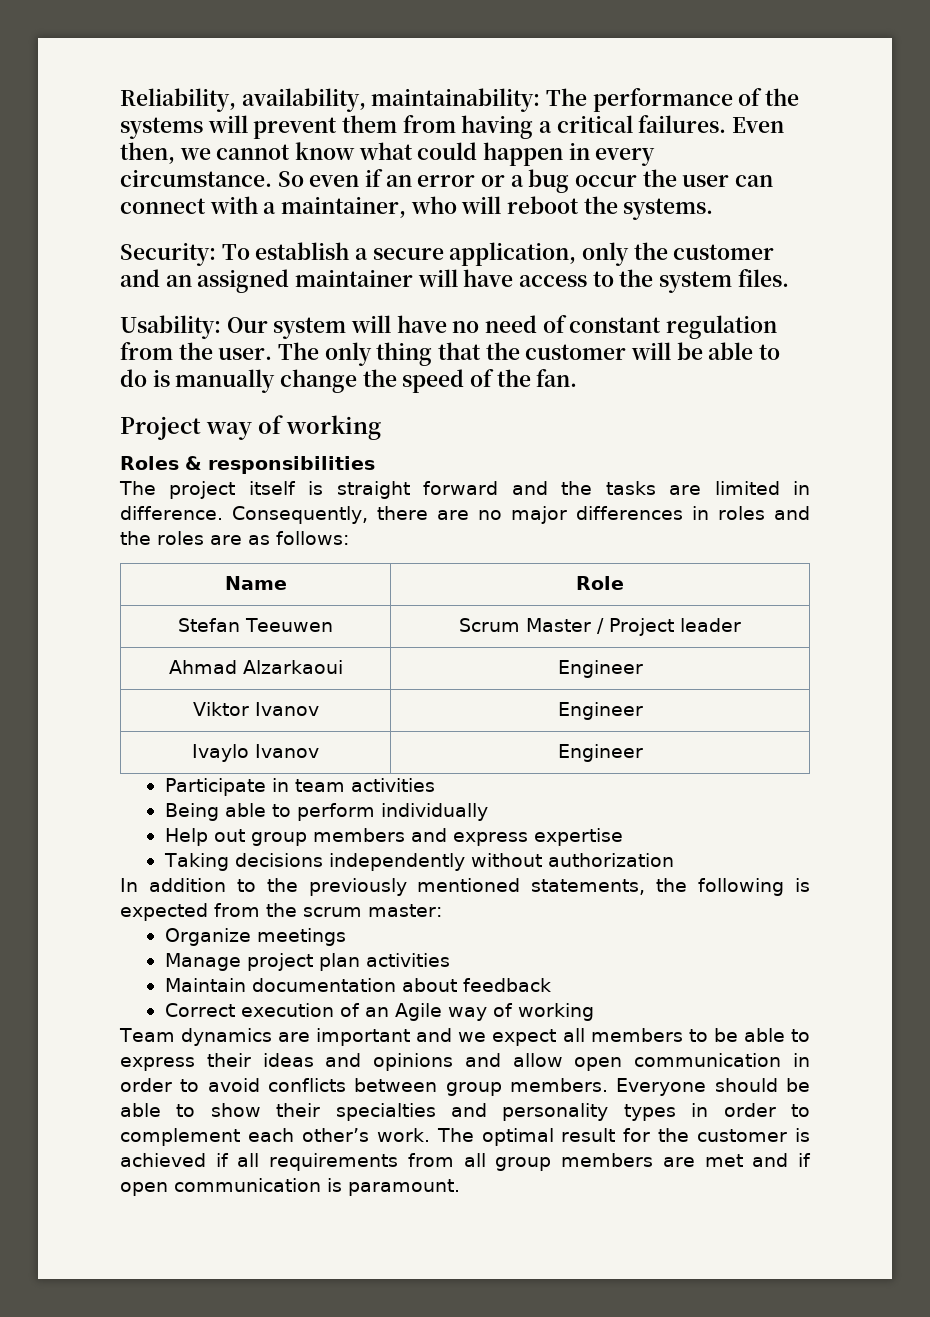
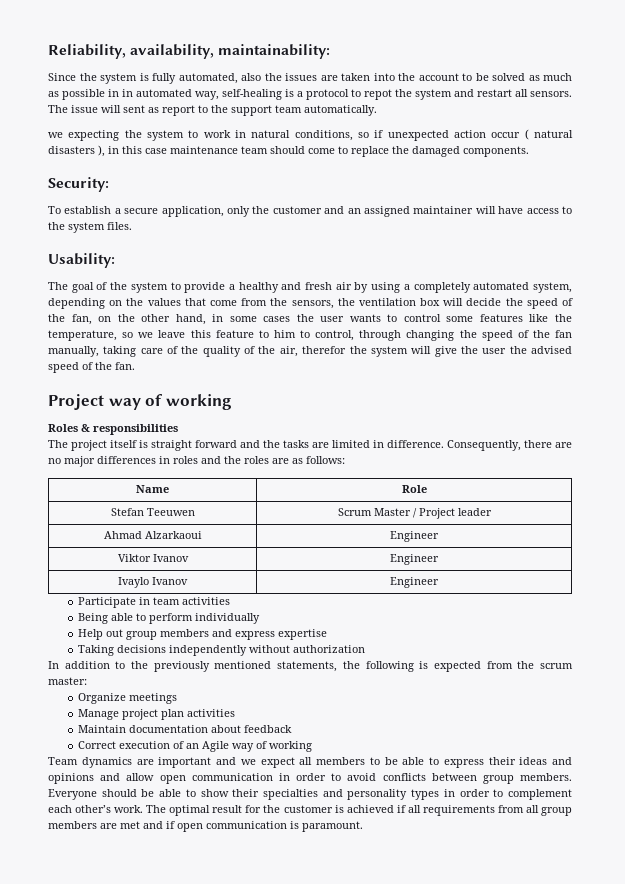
- Reliability, availability, maintainability: The performance of the systems will prevent them from having a critical failures. Even then, we cannot know what could happen in every circumstance. So even if an error or a bug occur the user can connect with a maintainer, who will reboot the systems.
+ Reliability, availability, maintainability:
+ Since the system is fully automated, also the issues are taken into the account to be solved as much as possible in in automated way, self-healing is a protocol to repot the system and restart all sensors. The issue will sent as report to the support team automatically.
+ we expecting the system to work in natural conditions, so if unexpected action occur ( natural disasters ), in this case maintenance team should come to replace the damaged components.
- Security: To establish a secure application, only the customer and an assigned maintainer will have access to the system files.
+ Security:
+ To establish a secure application, only the customer and an assigned maintainer will have access to the system files.
- Usability: Our system will have no need of constant regulation from the user. The only thing that the customer will be able to do is manually change the speed of the fan.
+ Usability:
+ The goal of the system to provide a healthy and fresh air by using a completely automated system, depending on the values that come from the sensors, the ventilation box will decide the speed of the fan, on the other hand, in some cases the user wants to control some features like the temperature, so we leave this feature to him to control, through changing the speed of the fan manually, taking care of the quality of the air, therefor the system will give the user the advised speed of the fan.

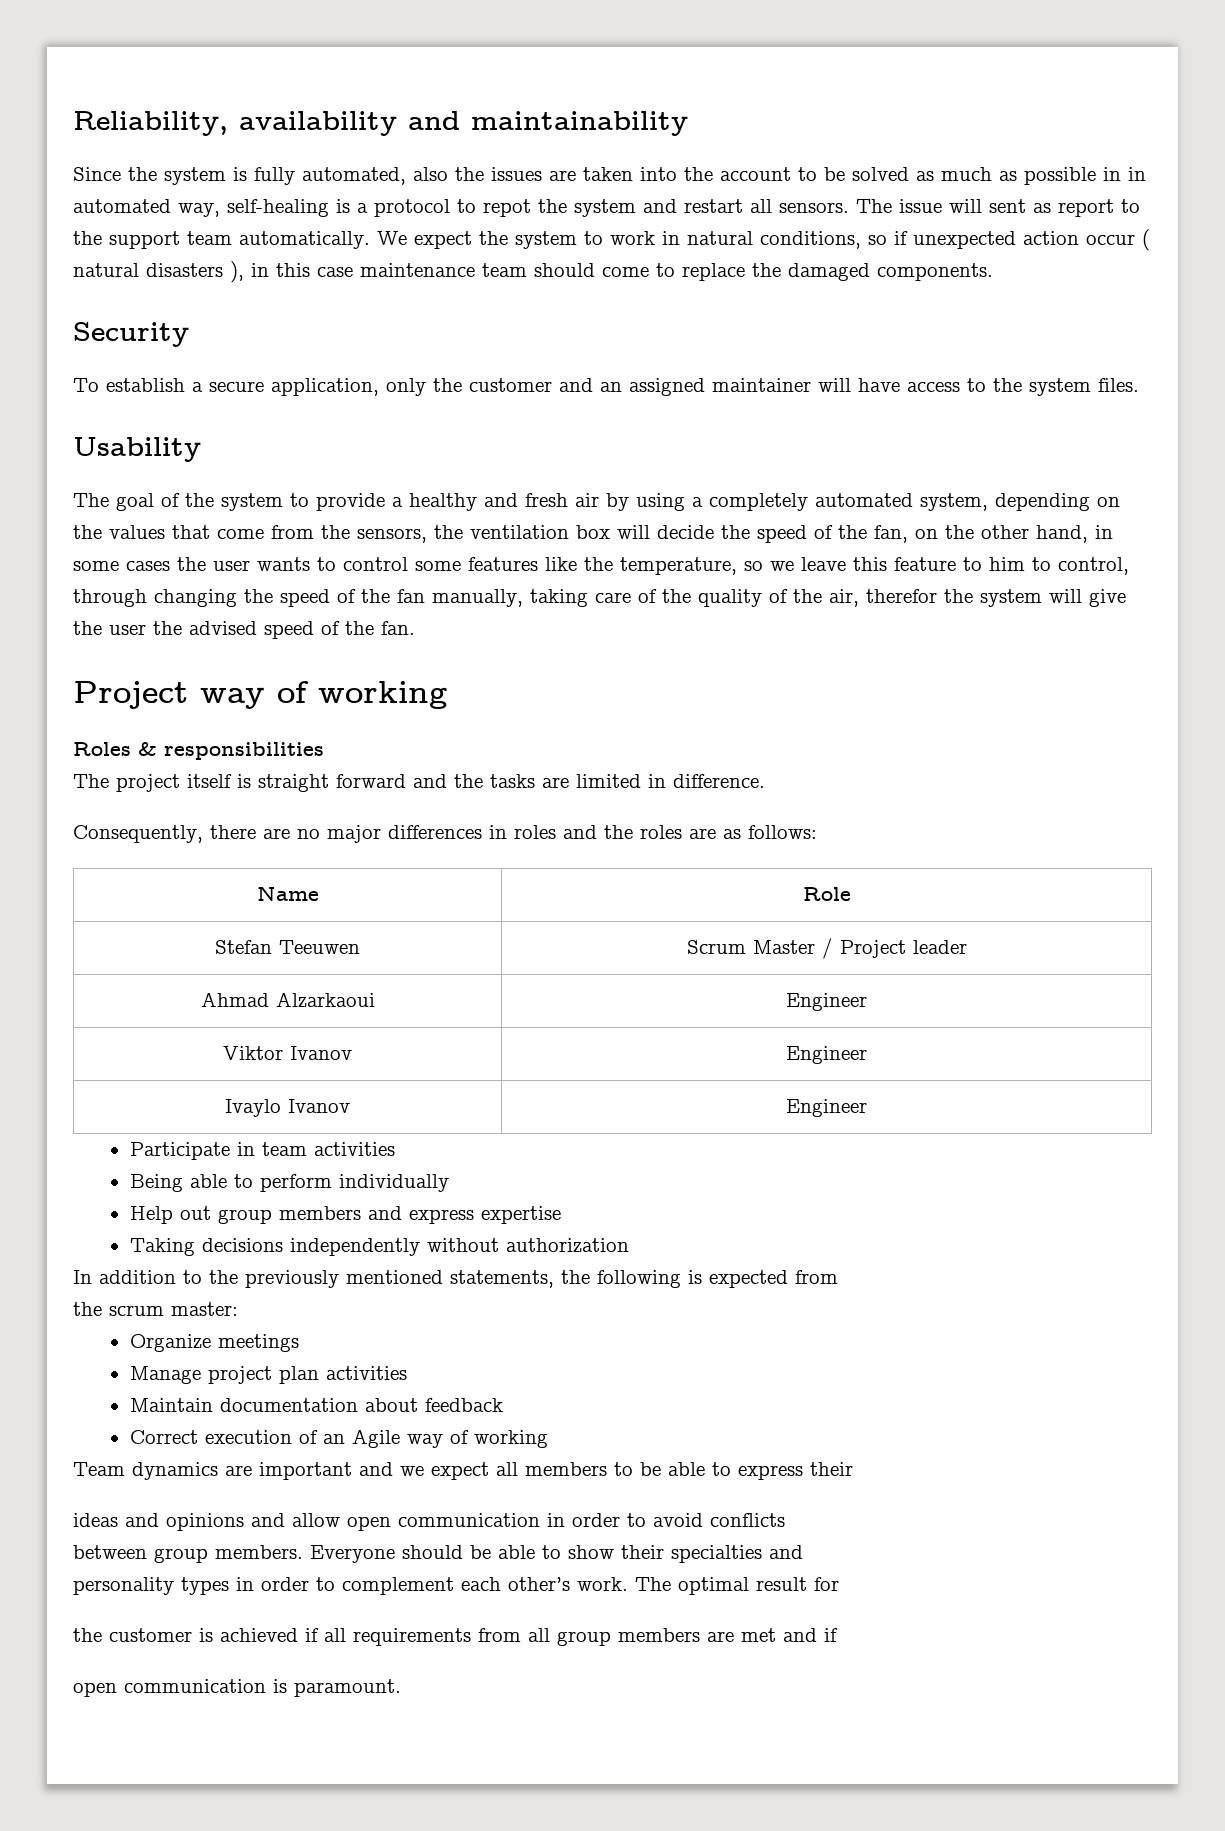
- Reliability, availability, maintainability:
+ Reliability, availability and maintainability
- The issue will sent as report to the support team automatically.
- we expecting the system to work in natural conditions, so if unexpected action occur ( natural disasters ), in this case maintenance team should come to replace the damaged components.
+ The issue will sent as report to the support team automatically. We expect the system to work in natural conditions, so if unexpected action occur ( natural disasters ), in this case maintenance team should come to replace the damaged components.
- Security:
+ Security
- Usability:
+ Usability
- The project itself is straight forward and the tasks are limited in difference. Consequently, there are no major differences in roles and the roles are as follows:
+ The project itself is straight forward and the tasks are limited in difference.
+ Consequently, there are no major differences in roles and the roles are as follows:
- In addition to the previously mentioned statements, the following is expected from the scrum master:
+ In addition to the previously mentioned statements, the following is expected from
+ the scrum master:
- Team dynamics are important and we expect all members to be able to express their ideas and opinions and allow open communication in order to avoid conflicts between group members.
+ Team dynamics are important and we expect all members to be able to express their
+ ideas and opinions and allow open communication in order to avoid conflicts
+ between group members.
- Everyone should be able to show their specialties and personality types in order to complement each other’s work.
+ Everyone should be able to show their specialties and
+ personality types in order to complement each other’s work.
- The optimal result for the customer is achieved if all requirements from all group members are met and if open communication is paramount.
+ The optimal result for
+ the customer is achieved if all requirements from all group members are met and if
+ open communication is paramount.

